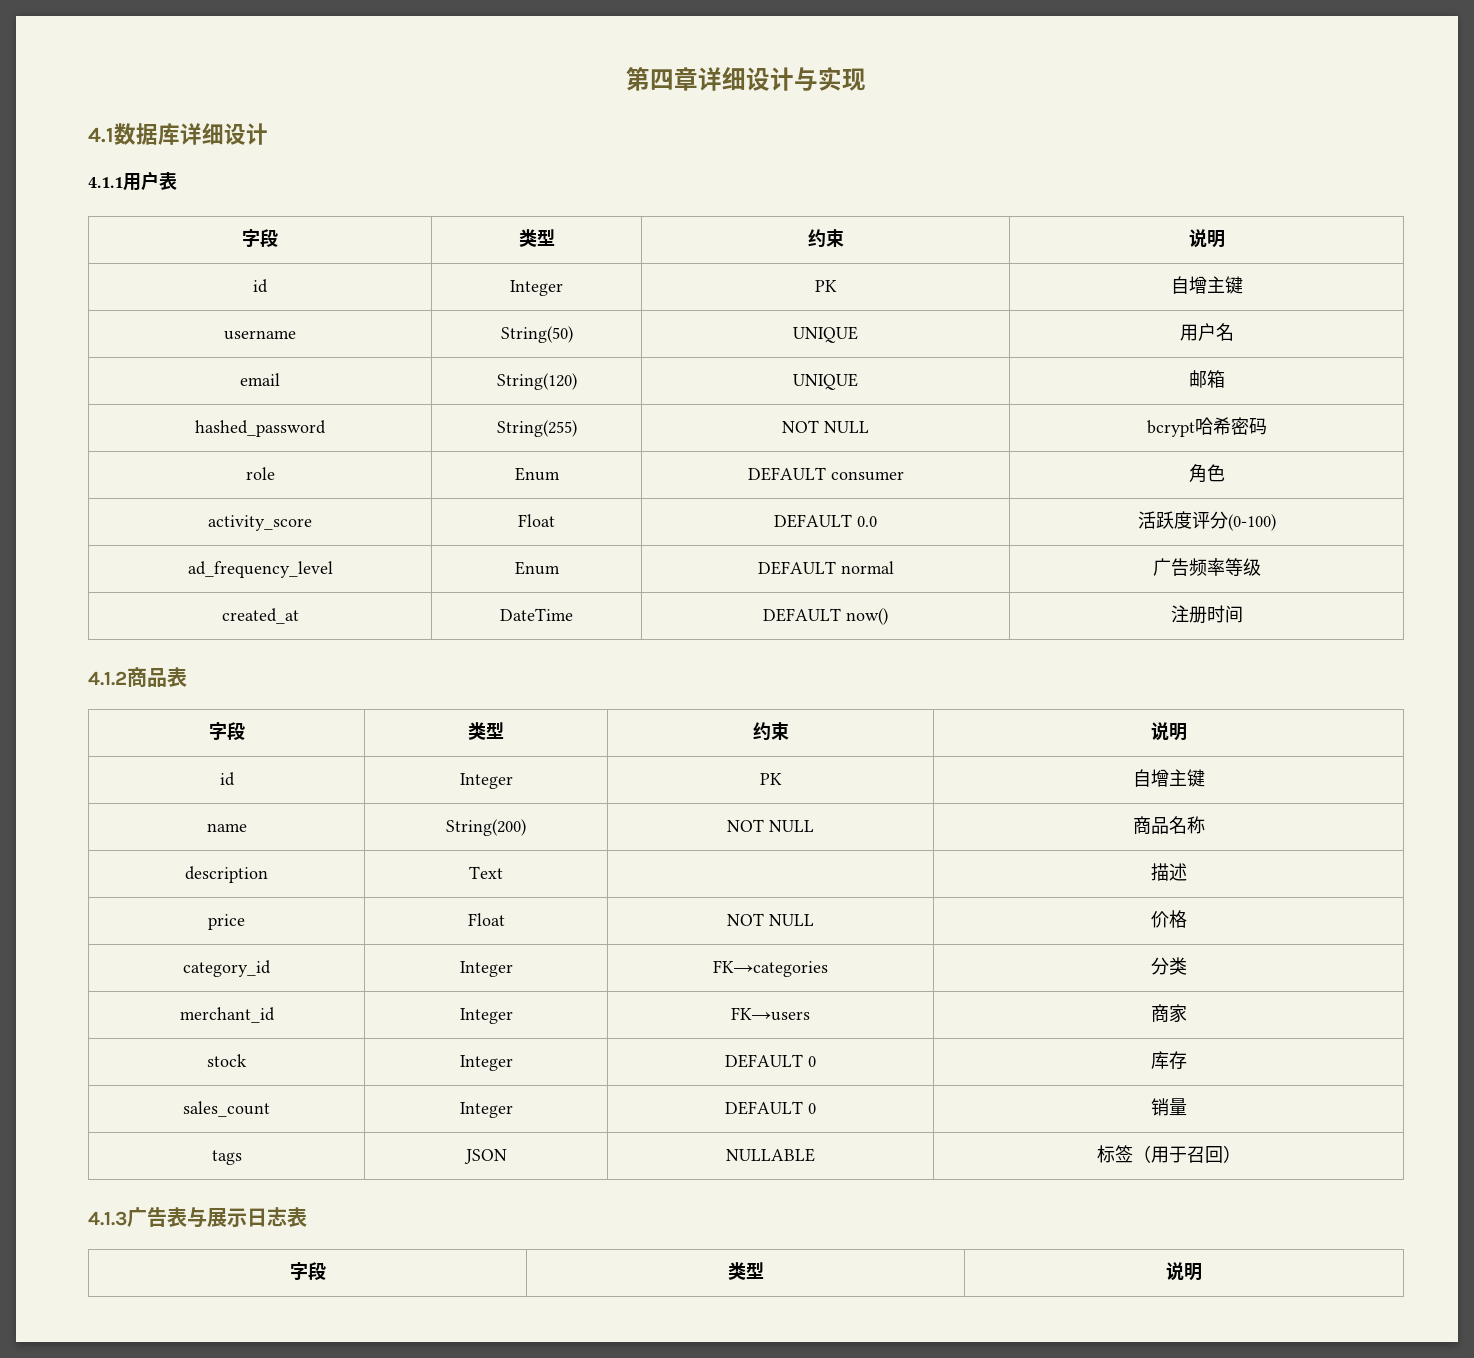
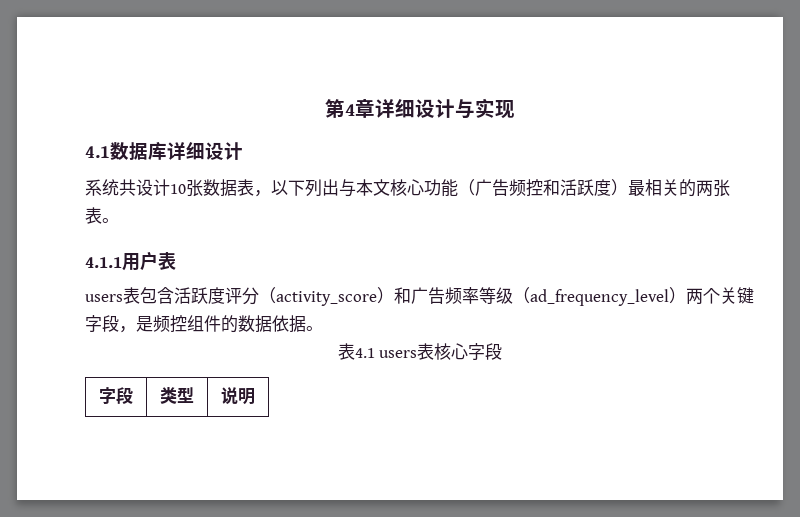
- 第四章详细设计与实现
+ 第4章详细设计与实现
+ 系统共设计10张数据表，以下列出与本文核心功能（广告频控和活跃度）最相关的两张表。
  4.1.1用户表
- 字段 | 类型 | 约束 | 说明
- id | Integer | PK | 自增主键
- username | String(50) | UNIQUE | 用户名
- email | String(120) | UNIQUE | 邮箱
- hashed_password | String(255) | NOT NULL | bcrypt哈希密码
- role | Enum | DEFAULT consumer | 角色
- activity_score | Float | DEFAULT 0.0 | 活跃度评分(0-100)
- ad_frequency_level | Enum | DEFAULT normal | 广告频率等级
- created_at | DateTime | DEFAULT now() | 注册时间
- 4.1.2商品表
- 字段 | 类型 | 约束 | 说明
- id | Integer | PK | 自增主键
- name | String(200) | NOT NULL | 商品名称
- description | Text | | 描述
- price | Float | NOT NULL | 价格
- category_id | Integer | FK→categories | 分类
- merchant_id | Integer | FK→users | 商家
- stock | Integer | DEFAULT 0 | 库存
- sales_count | Integer | DEFAULT 0 | 销量
- tags | JSON | NULLABLE | 标签（用于召回）
- 4.1.3广告表与展示日志表
+ users表包含活跃度评分（activity_score）和广告频率等级（ad_frequency_level）两个关键字段，是频控组件的数据依据。
+ 表4.1 users表核心字段

